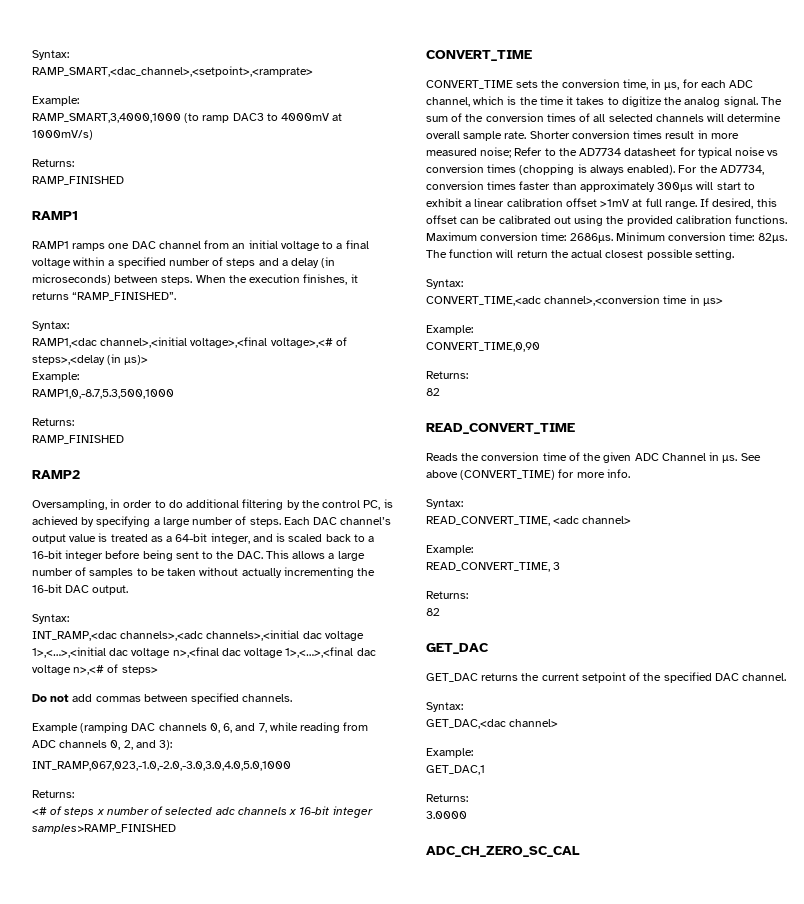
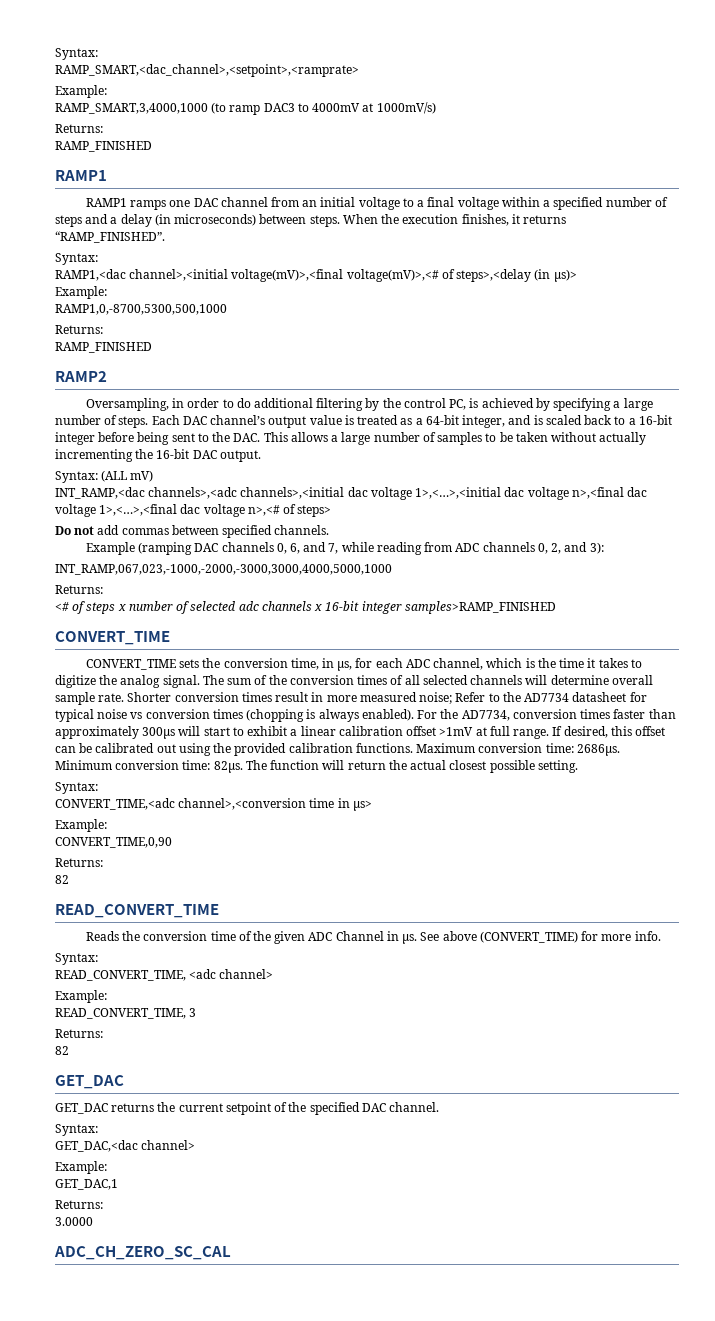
- RAMP1,<dac channel>,<initial voltage>,<final voltage>,<# of steps>,<delay (in µs)>
+ RAMP1,<dac channel>,<initial voltage(mV)>,<final voltage(mV)>,<# of steps>,<delay (in µs)>
- RAMP1,0,-8.7,5.3,500,1000
+ RAMP1,0,-8700,5300,500,1000
  Each DAC channel’s output value is treated as a 64-bit integer, and is scaled back to a 16-bit integer before being sent to the DAC. This allows a large number of samples to be taken without actually incrementing the 16-bit DAC output.
- Syntax:
+ Syntax: (ALL mV)
- INT_RAMP,067,023,-1.0,-2.0,-3.0,3.0,4.0,5.0,1000
+ INT_RAMP,067,023,-1000,-2000,-3000,3000,4000,5000,1000

